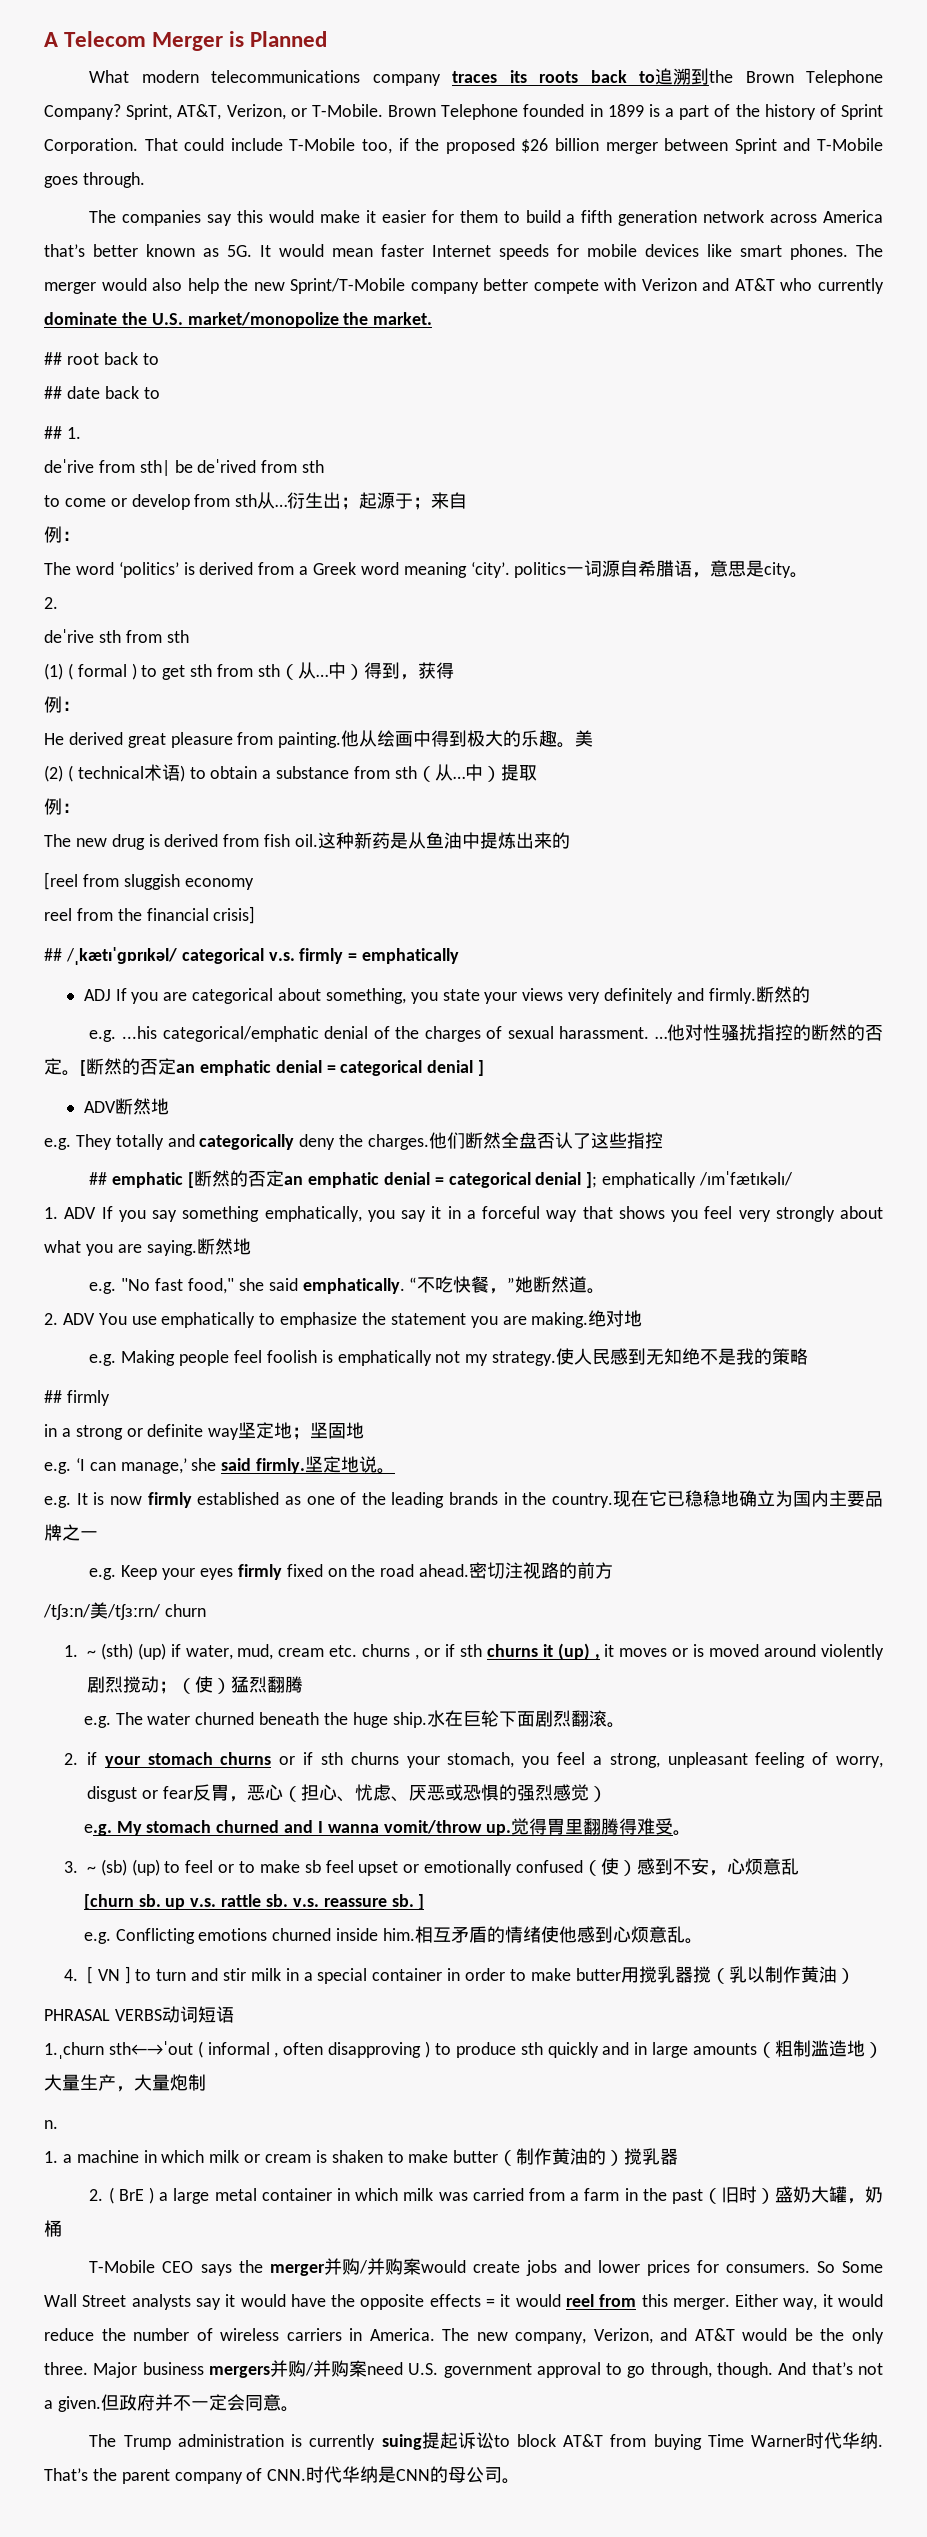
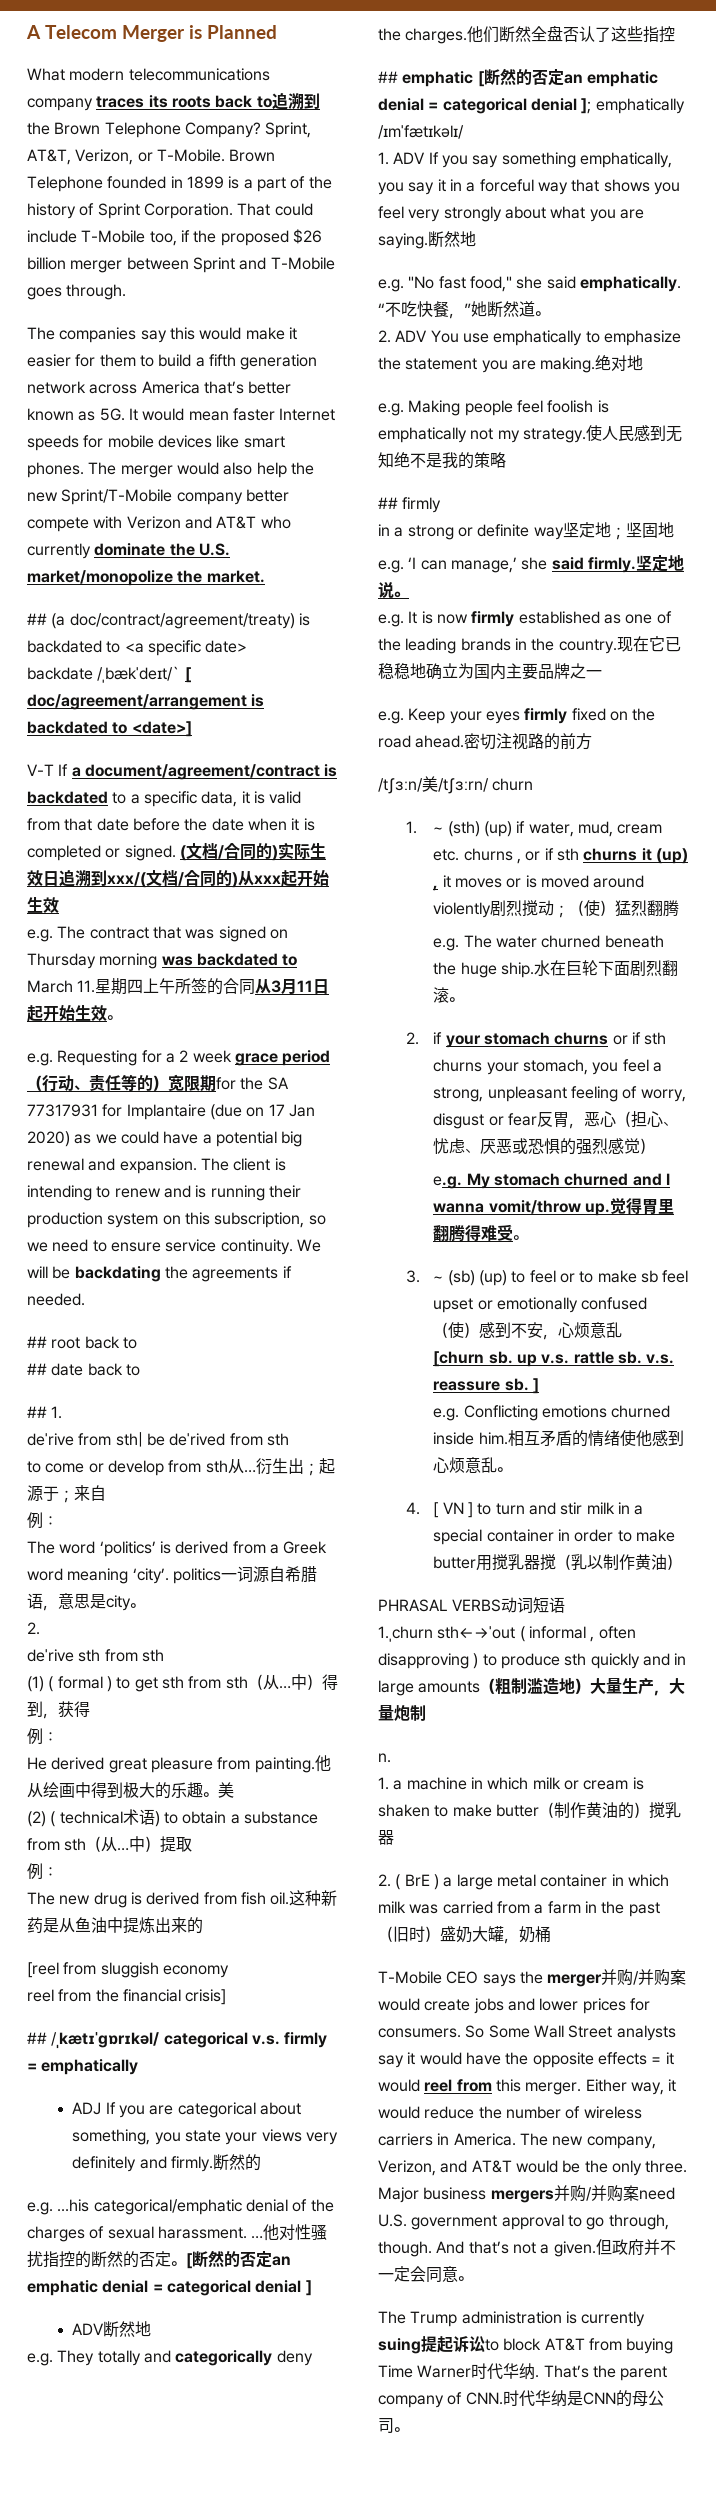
+ ## (a doc/contract/agreement/treaty) is backdated to <a specific date>
+ backdate /ˌbækˈdeɪt/` [ doc/agreement/arrangement is backdated to <date>]
+ V-T If a document/agreement/contract is backdated to a specific data, it is valid from that date before the date when it is completed or signed. (文档/合同的)实际生效日追溯到xxx/(文档/合同的)从xxx起开始生效
+ e.g. The contract that was signed on Thursday morning was backdated to March 11.星期四上午所签的合同从3月11日起开始生效。
+ e.g. Requesting for a 2 week grace period（行动、责任等的）宽限期for the SA 77317931 for Implantaire (due on 17 Jan 2020) as we could have a potential big renewal and expansion. The client is intending to renew and is running their production system on this subscription, so we need to ensure service continuity. We will be backdating the agreements if needed.

